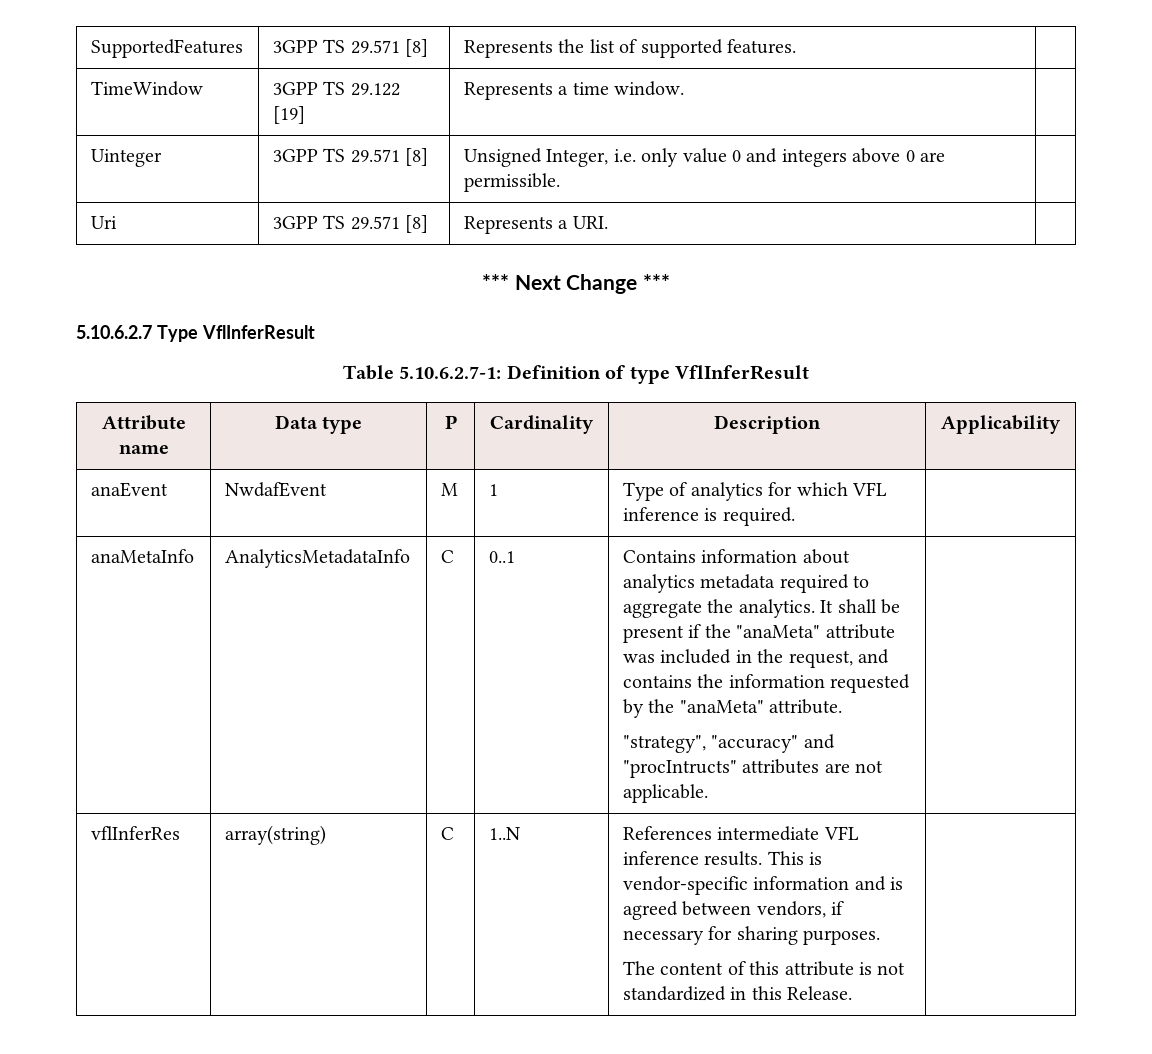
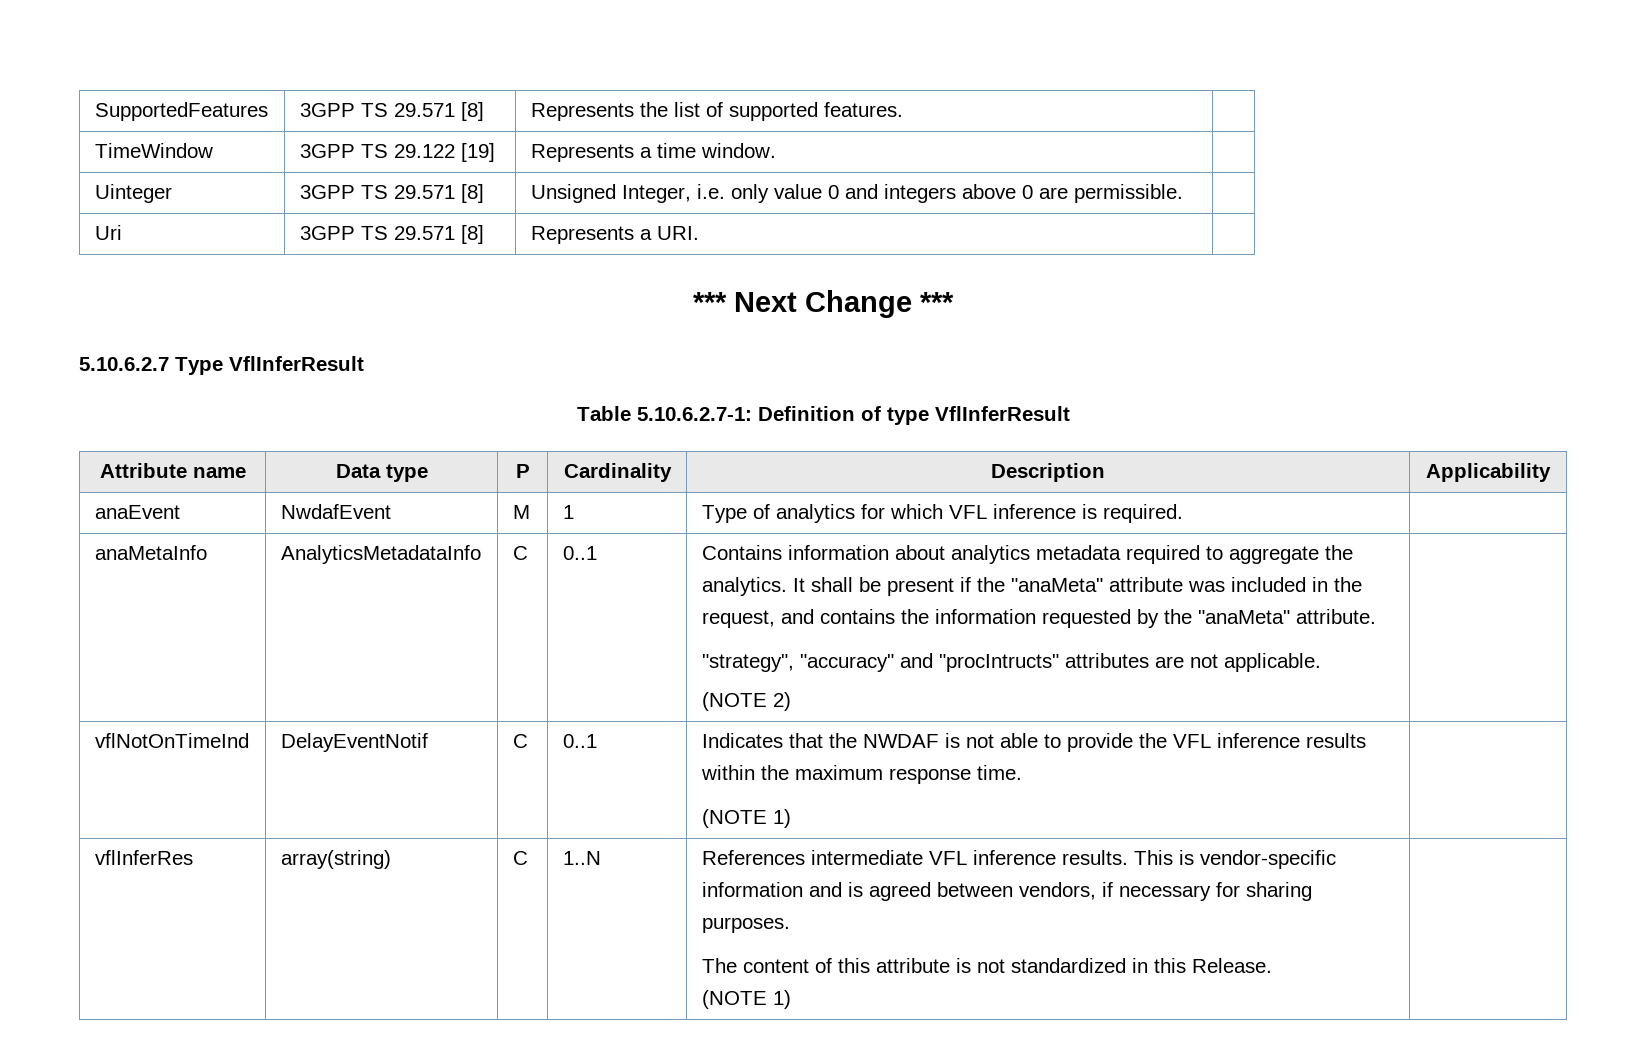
+ (NOTE 2) |
+ vflNotOnTimeInd | DelayEventNotif | C | 0..1 | Indicates that the NWDAF is not able to provide the VFL inference results within the maximum response time.
+ (NOTE 1) |
  vflInferRes | array(string) | C | 1..N | References intermediate VFL inference results. This is vendor-specific information and is agreed between vendors, if necessary for sharing purposes.
- The content of this attribute is not standardized in this Release. |
+ The content of this attribute is not standardized in this Release.
+ (NOTE 1) |

